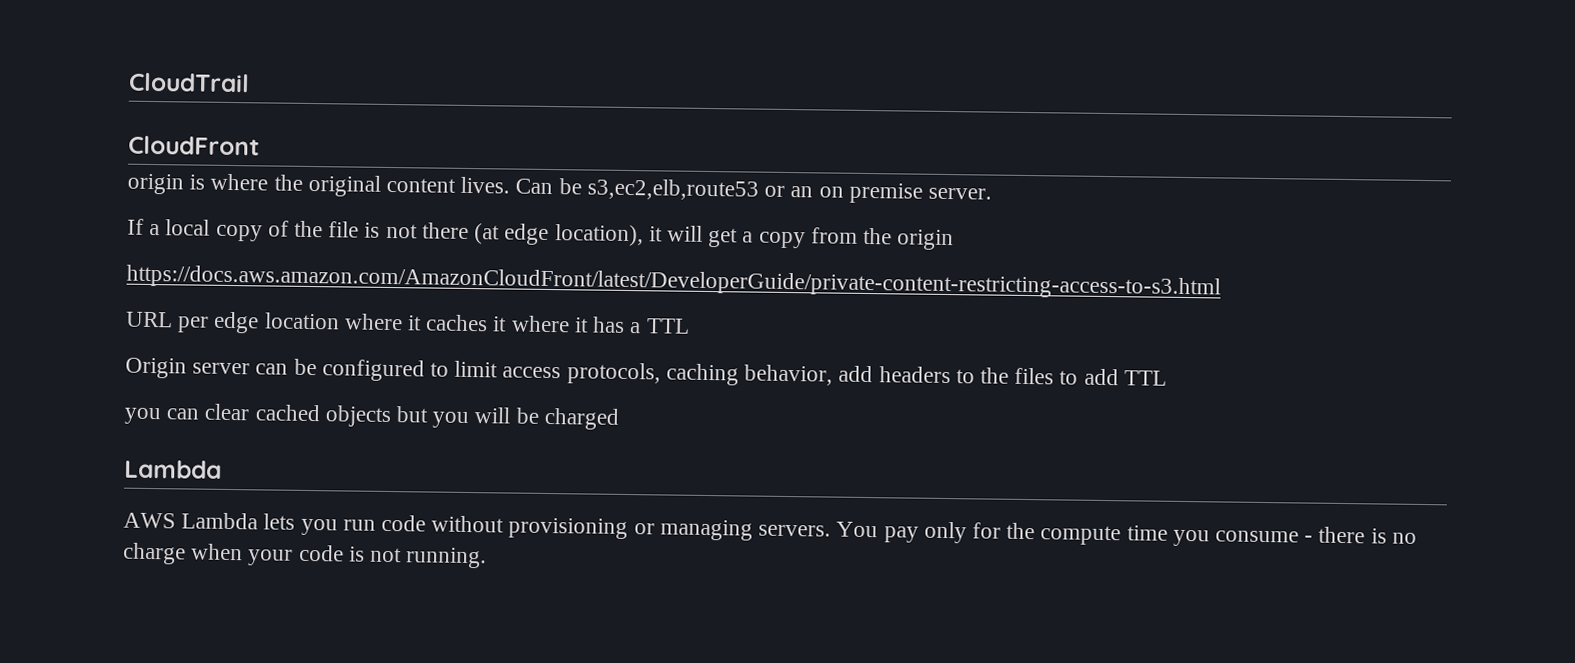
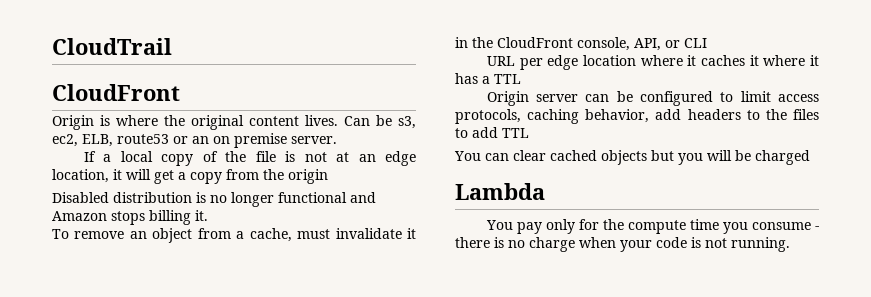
- origin is where the original content lives.
+ Origin is where the original content lives.
- Can be s3,ec2,elb,route53 or an on premise server.
+ Can be s3, ec2, ELB, route53 or an on premise server.
- If a local copy of the file is not there (at edge location), it will get a copy from the origin
+ If a local copy of the file is not at an edge location, it will get a copy from the origin
- https://docs.aws.amazon.com/AmazonCloudFront/latest/DeveloperGuide/private-content-restricting-access-to-s3.html
+ Disabled distribution is no longer functional and Amazon stops billing it.
+ To remove an object from a cache, must invalidate it in the CloudFront console, API, or CLI
- you can clear cached objects but you will be charged
+ You can clear cached objects but you will be charged
- AWS Lambda lets you run code without provisioning or managing servers.

